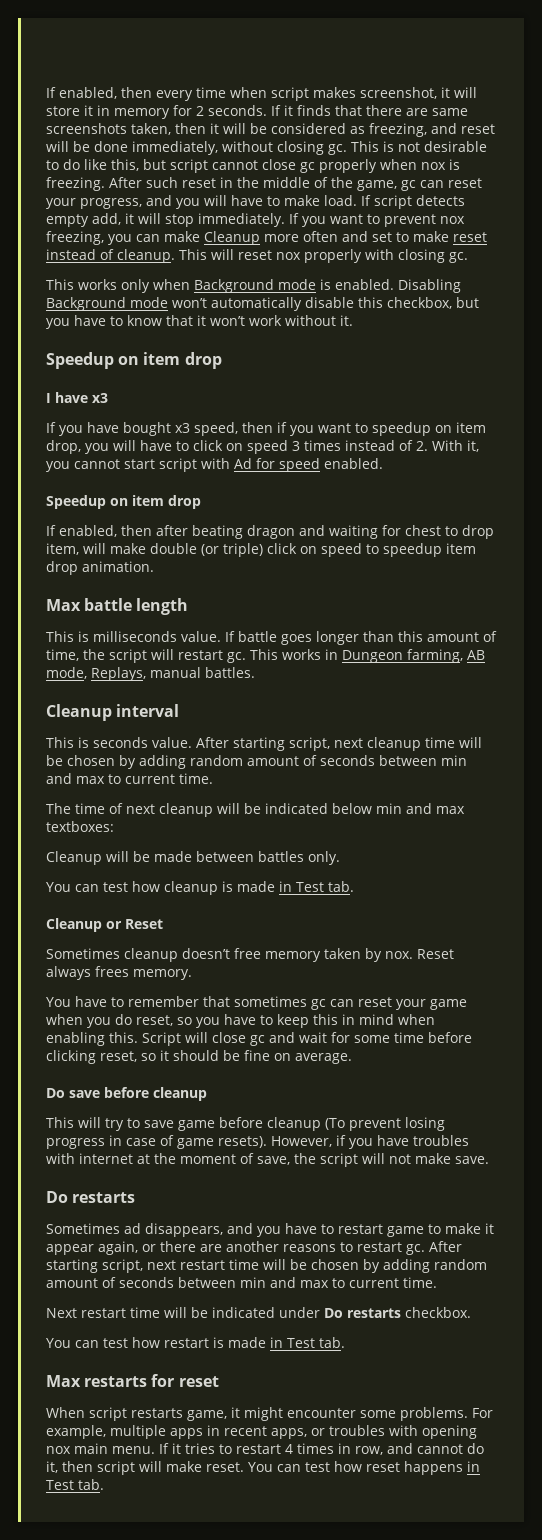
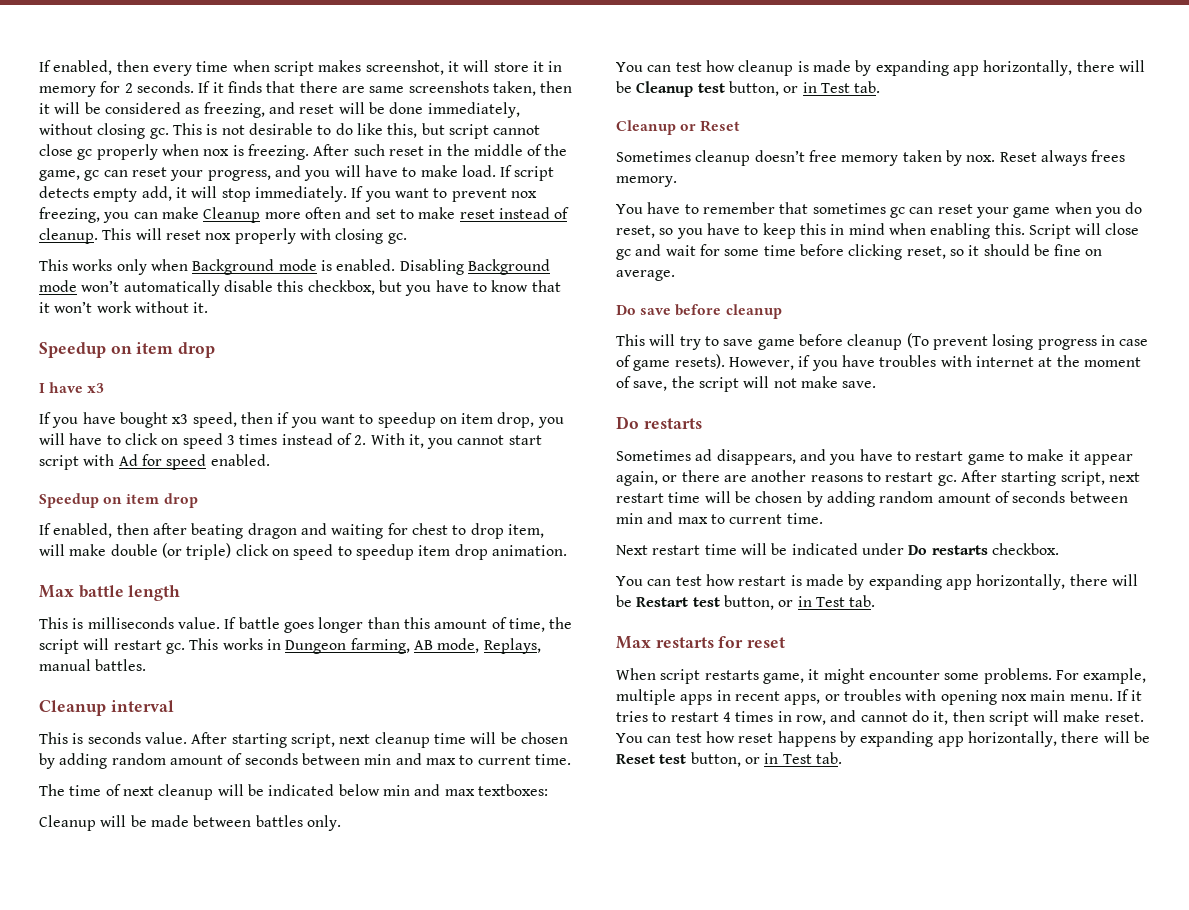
- You can test how cleanup is made in Test tab.
+ You can test how cleanup is made by expanding app horizontally, there will be Cleanup test button, or in Test tab.
- You can test how restart is made in Test tab.
+ You can test how restart is made by expanding app horizontally, there will be Restart test button, or in Test tab.
- You can test how reset happens in Test tab.
+ You can test how reset happens by expanding app horizontally, there will be Reset test button, or in Test tab.

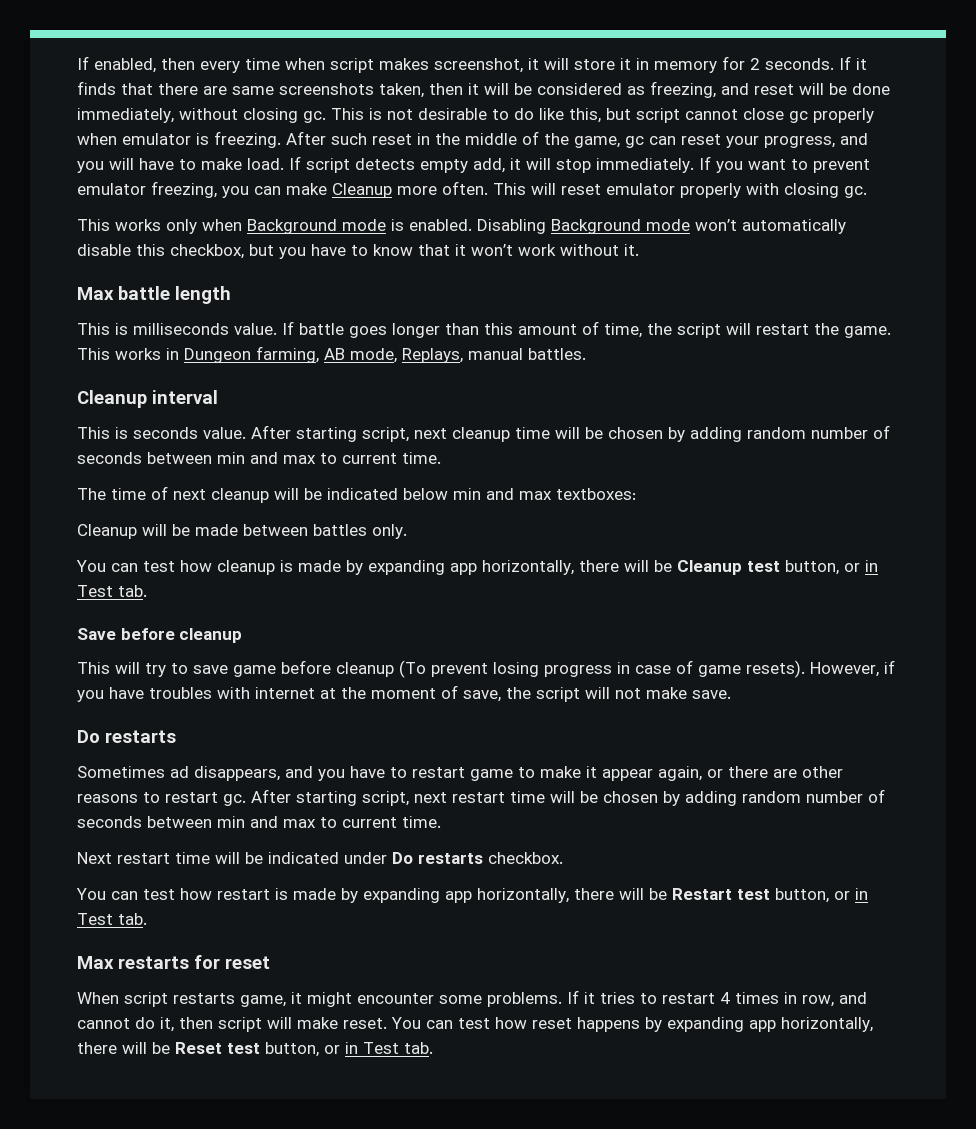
- This is not desirable to do like this, but script cannot close gc properly when nox is freezing.
+ This is not desirable to do like this, but script cannot close gc properly when emulator is freezing.
- If you want to prevent nox freezing, you can make Cleanup more often and set to make reset instead of cleanup.
+ If you want to prevent emulator freezing, you can make Cleanup more often.
- This will reset nox properly with closing gc.
+ This will reset emulator properly with closing gc.
  Disabling Background mode won’t automatically disable this checkbox, but you have to know that it won’t work without it.
- Speedup on item drop
- I have x3
- If you have bought x3 speed, then if you want to speedup on item drop, you will have to click on speed 3 times instead of 2. With it, you cannot start script with Ad for speed enabled.
- Speedup on item drop
- If enabled, then after beating dragon and waiting for chest to drop item, will make double (or triple) click on speed to speedup item drop animation.
- If battle goes longer than this amount of time, the script will restart gc.
+ If battle goes longer than this amount of time, the script will restart the game.
- After starting script, next cleanup time will be chosen by adding random amount of seconds between min and max to current time.
+ After starting script, next cleanup time will be chosen by adding random number of seconds between min and max to current time.
- Cleanup or Reset
- Sometimes cleanup doesn’t free memory taken by nox. Reset always frees memory.
- You have to remember that sometimes gc can reset your game when you do reset, so you have to keep this in mind when enabling this. Script will close gc and wait for some time before clicking reset, so it should be fine on average.
- Do save before cleanup
+ Save before cleanup
- Sometimes ad disappears, and you have to restart game to make it appear again, or there are another reasons to restart gc.
+ Sometimes ad disappears, and you have to restart game to make it appear again, or there are other reasons to restart gc.
- After starting script, next restart time will be chosen by adding random amount of seconds between min and max to current time.
+ After starting script, next restart time will be chosen by adding random number of seconds between min and max to current time.
- For example, multiple apps in recent apps, or troubles with opening nox main menu.

